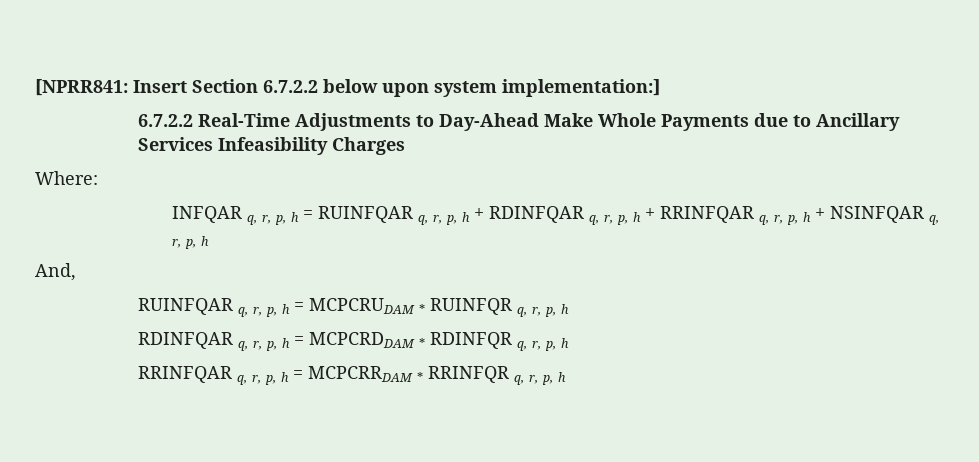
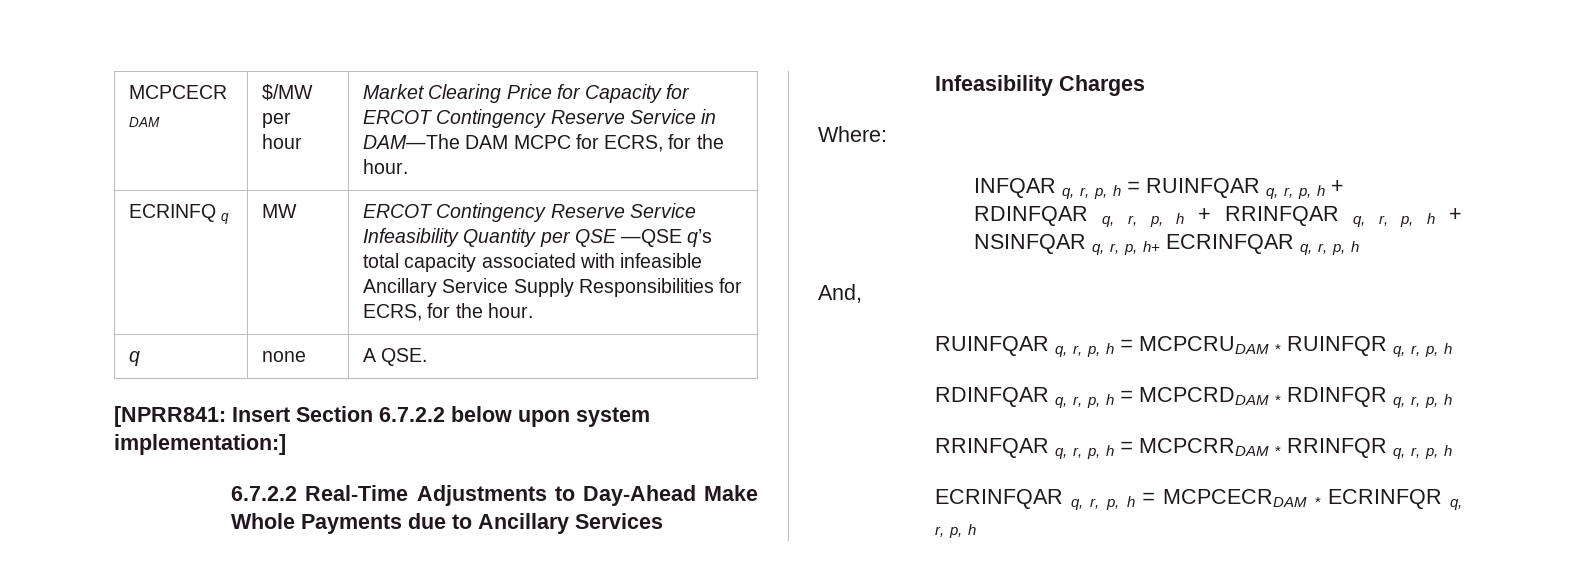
+ MCPCECR DAM | $/MW per hour | Market Clearing Price for Capacity for ERCOT Contingency Reserve Service in DAM—The DAM MCPC for ECRS, for the hour.
+ ECRINFQ q | MW | ERCOT Contingency Reserve Service Infeasibility Quantity per QSE —QSE q’s total capacity associated with infeasible Ancillary Service Supply Responsibilities for ECRS, for the hour.
+ q | none | A QSE.
- INFQAR q, r, p, h = RUINFQAR q, r, p, h + RDINFQAR q, r, p, h + RRINFQAR q, r, p, h + NSINFQAR q, r, p, h
+ INFQAR q, r, p, h = RUINFQAR q, r, p, h + RDINFQAR q, r, p, h + RRINFQAR q, r, p, h + NSINFQAR q, r, p, h+ ECRINFQAR q, r, p, h
+ ECRINFQAR q, r, p, h = MCPCECRDAM * ECRINFQR q, r, p, h

